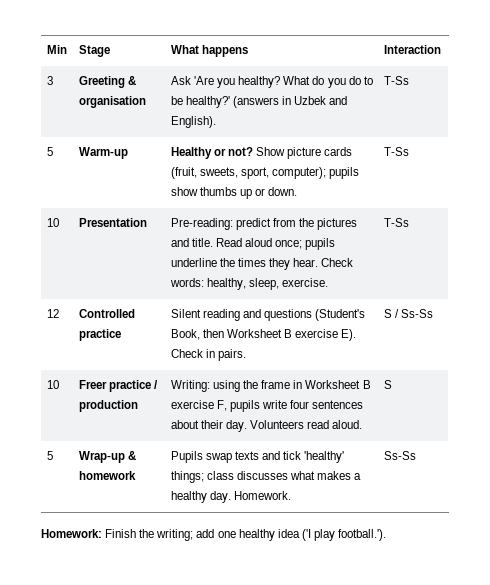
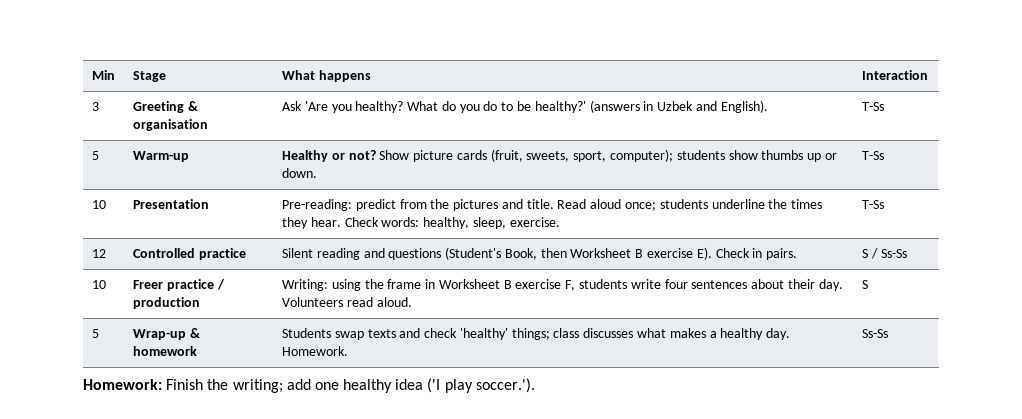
- 5 | Warm-up | Healthy or not? Show picture cards (fruit, sweets, sport, computer); pupils show thumbs up or down. | T-Ss
+ 5 | Warm-up | Healthy or not? Show picture cards (fruit, sweets, sport, computer); students show thumbs up or down. | T-Ss
- 10 | Presentation | Pre-reading: predict from the pictures and title. Read aloud once; pupils underline the times they hear. Check words: healthy, sleep, exercise. | T-Ss
+ 10 | Presentation | Pre-reading: predict from the pictures and title. Read aloud once; students underline the times they hear. Check words: healthy, sleep, exercise. | T-Ss
- 10 | Freer practice / production | Writing: using the frame in Worksheet B exercise F, pupils write four sentences about their day. Volunteers read aloud. | S
+ 10 | Freer practice / production | Writing: using the frame in Worksheet B exercise F, students write four sentences about their day. Volunteers read aloud. | S
- 5 | Wrap-up & homework | Pupils swap texts and tick 'healthy' things; class discusses what makes a healthy day. Homework. | Ss-Ss
+ 5 | Wrap-up & homework | Students swap texts and check 'healthy' things; class discusses what makes a healthy day. Homework. | Ss-Ss
- Homework: Finish the writing; add one healthy idea ('I play football.').
+ Homework: Finish the writing; add one healthy idea ('I play soccer.').

